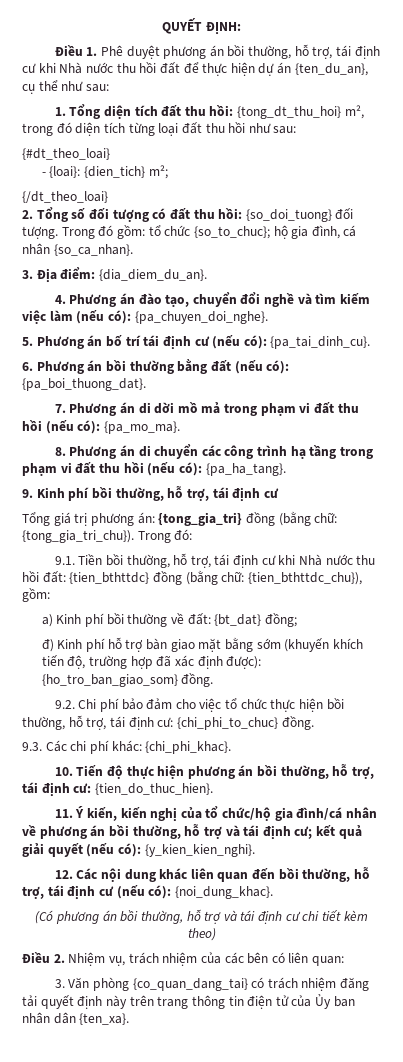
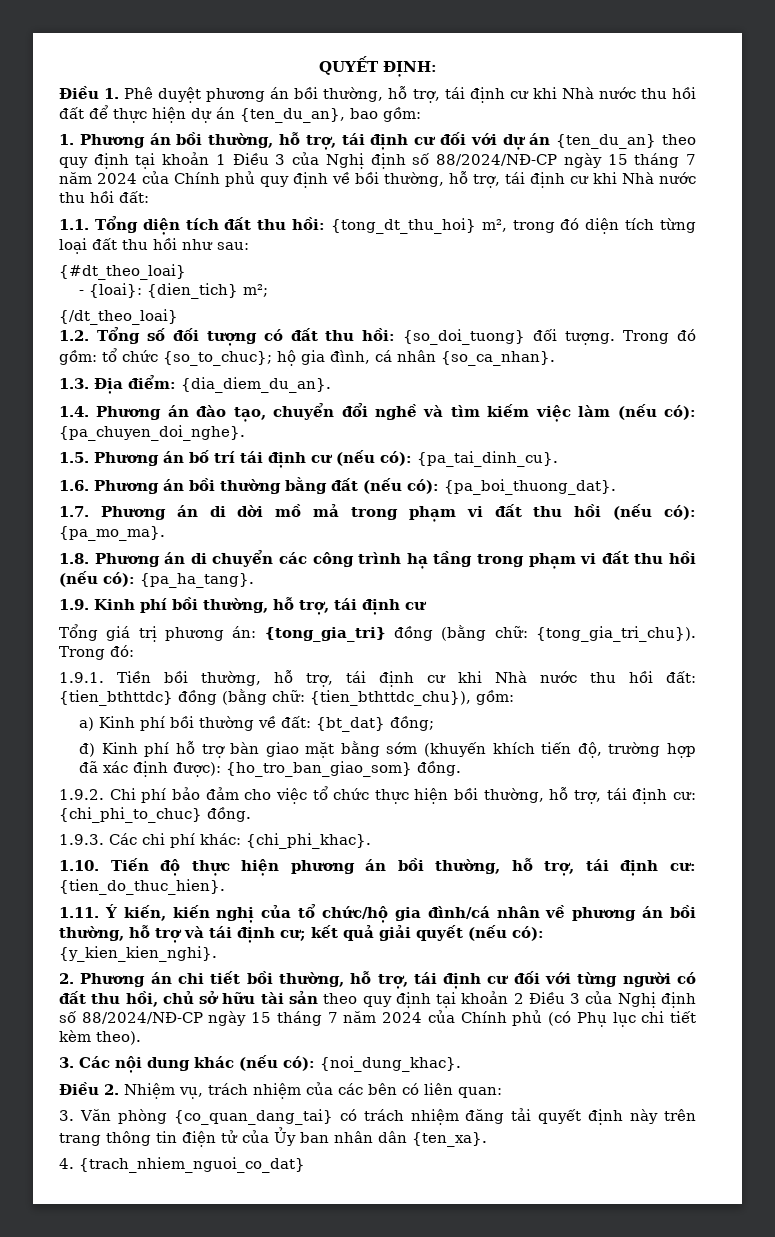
- Điều 1. Phê duyệt phương án bồi thường, hỗ trợ, tái định cư khi Nhà nước thu hồi đất để thực hiện dự án {ten_du_an}, cụ thể như sau:
- 1. Tổng diện tích đất thu hồi: {tong_dt_thu_hoi} m², trong đó diện tích từng loại đất thu hồi như sau:
+ Điều 1. Phê duyệt phương án bồi thường, hỗ trợ, tái định cư khi Nhà nước thu hồi đất để thực hiện dự án {ten_du_an}, bao gồm:
+ 1. Phương án bồi thường, hỗ trợ, tái định cư đối với dự án {ten_du_an} theo quy định tại khoản 1 Điều 3 của Nghị định số 88/2024/NĐ-CP ngày 15 tháng 7 năm 2024 của Chính phủ quy định về bồi thường, hỗ trợ, tái định cư khi Nhà nước thu hồi đất:
+ 1.1. Tổng diện tích đất thu hồi: {tong_dt_thu_hoi} m², trong đó diện tích từng loại đất thu hồi như sau:
- 2. Tổng số đối tượng có đất thu hồi: {so_doi_tuong} đối tượng.
+ 1.2. Tổng số đối tượng có đất thu hồi: {so_doi_tuong} đối tượng.
- 3. Địa điểm: {dia_diem_du_an}.
+ 1.3. Địa điểm: {dia_diem_du_an}.
- 4. Phương án đào tạo, chuyển đổi nghề và tìm kiếm việc làm (nếu có): {pa_chuyen_doi_nghe}.
+ 1.4. Phương án đào tạo, chuyển đổi nghề và tìm kiếm việc làm (nếu có): {pa_chuyen_doi_nghe}.
- 5. Phương án bố trí tái định cư (nếu có): {pa_tai_dinh_cu}.
+ 1.5. Phương án bố trí tái định cư (nếu có): {pa_tai_dinh_cu}.
- 6. Phương án bồi thường bằng đất (nếu có): {pa_boi_thuong_dat}.
+ 1.6. Phương án bồi thường bằng đất (nếu có): {pa_boi_thuong_dat}.
- 7. Phương án di dời mồ mả trong phạm vi đất thu hồi (nếu có): {pa_mo_ma}.
+ 1.7. Phương án di dời mồ mả trong phạm vi đất thu hồi (nếu có): {pa_mo_ma}.
- 8. Phương án di chuyển các công trình hạ tầng trong phạm vi đất thu hồi (nếu có): {pa_ha_tang}.
+ 1.8. Phương án di chuyển các công trình hạ tầng trong phạm vi đất thu hồi (nếu có): {pa_ha_tang}.
- 9. Kinh phí bồi thường, hỗ trợ, tái định cư
+ 1.9. Kinh phí bồi thường, hỗ trợ, tái định cư
- 9.1. Tiền bồi thường, hỗ trợ, tái định cư khi Nhà nước thu hồi đất: {tien_bthttdc} đồng (bằng chữ: {tien_bthttdc_chu}), gồm:
+ 1.9.1. Tiền bồi thường, hỗ trợ, tái định cư khi Nhà nước thu hồi đất: {tien_bthttdc} đồng (bằng chữ: {tien_bthttdc_chu}), gồm:
- 9.2. Chi phí bảo đảm cho việc tổ chức thực hiện bồi thường, hỗ trợ, tái định cư: {chi_phi_to_chuc} đồng.
+ 1.9.2. Chi phí bảo đảm cho việc tổ chức thực hiện bồi thường, hỗ trợ, tái định cư: {chi_phi_to_chuc} đồng.
- 9.3. Các chi phí khác: {chi_phi_khac}.
+ 1.9.3. Các chi phí khác: {chi_phi_khac}.
- 10. Tiến độ thực hiện phương án bồi thường, hỗ trợ, tái định cư: {tien_do_thuc_hien}.
+ 1.10. Tiến độ thực hiện phương án bồi thường, hỗ trợ, tái định cư: {tien_do_thuc_hien}.
- 11. Ý kiến, kiến nghị của tổ chức/hộ gia đình/cá nhân về phương án bồi thường, hỗ trợ và tái định cư; kết quả giải quyết (nếu có): {y_kien_kien_nghi}.
+ 1.11. Ý kiến, kiến nghị của tổ chức/hộ gia đình/cá nhân về phương án bồi thường, hỗ trợ và tái định cư; kết quả giải quyết (nếu có): {y_kien_kien_nghi}.
- 12. Các nội dung khác liên quan đến bồi thường, hỗ trợ, tái định cư (nếu có): {noi_dung_khac}.
- (Có phương án bồi thường, hỗ trợ và tái định cư chi tiết kèm theo)
+ 2. Phương án chi tiết bồi thường, hỗ trợ, tái định cư đối với từng người có đất thu hồi, chủ sở hữu tài sản theo quy định tại khoản 2 Điều 3 của Nghị định số 88/2024/NĐ-CP ngày 15 tháng 7 năm 2024 của Chính phủ (có Phụ lục chi tiết kèm theo).
+ 3. Các nội dung khác (nếu có): {noi_dung_khac}.
+ 4. {trach_nhiem_nguoi_co_dat}

